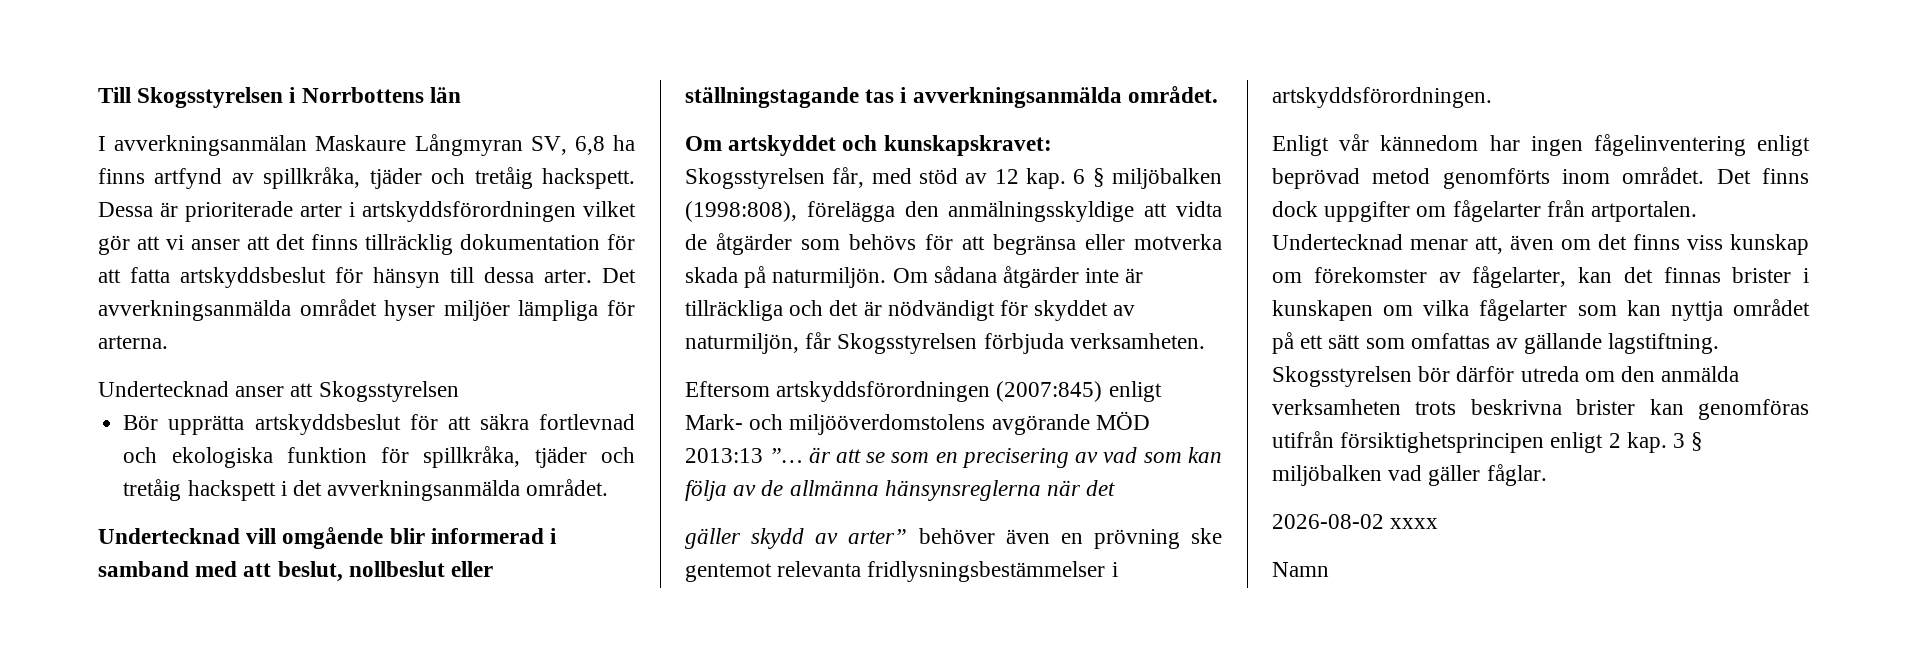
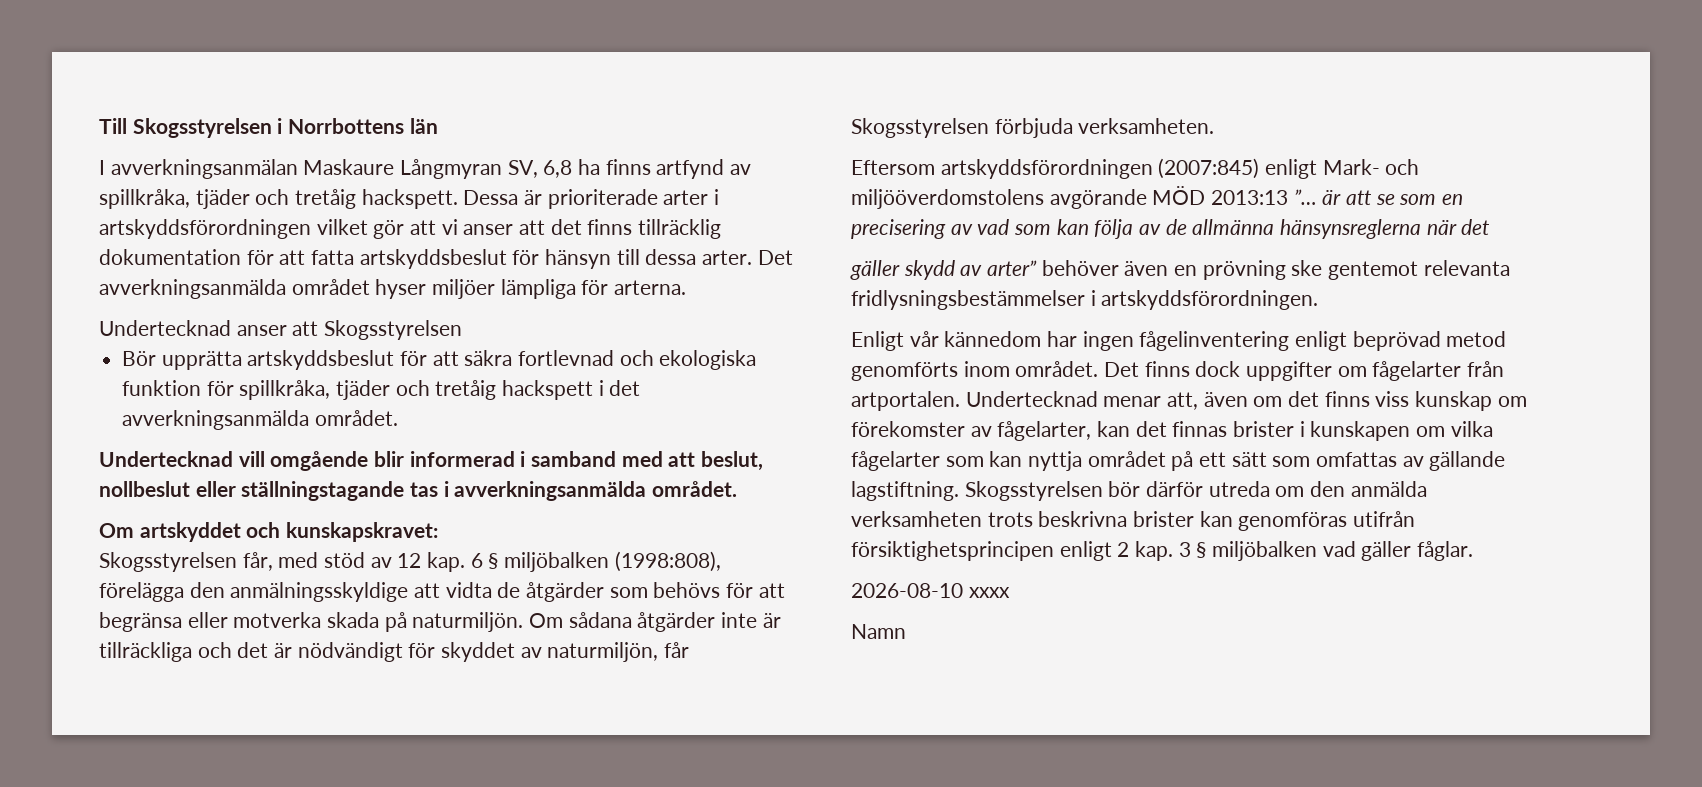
- 2026-08-02 xxxx
+ 2026-08-10 xxxx

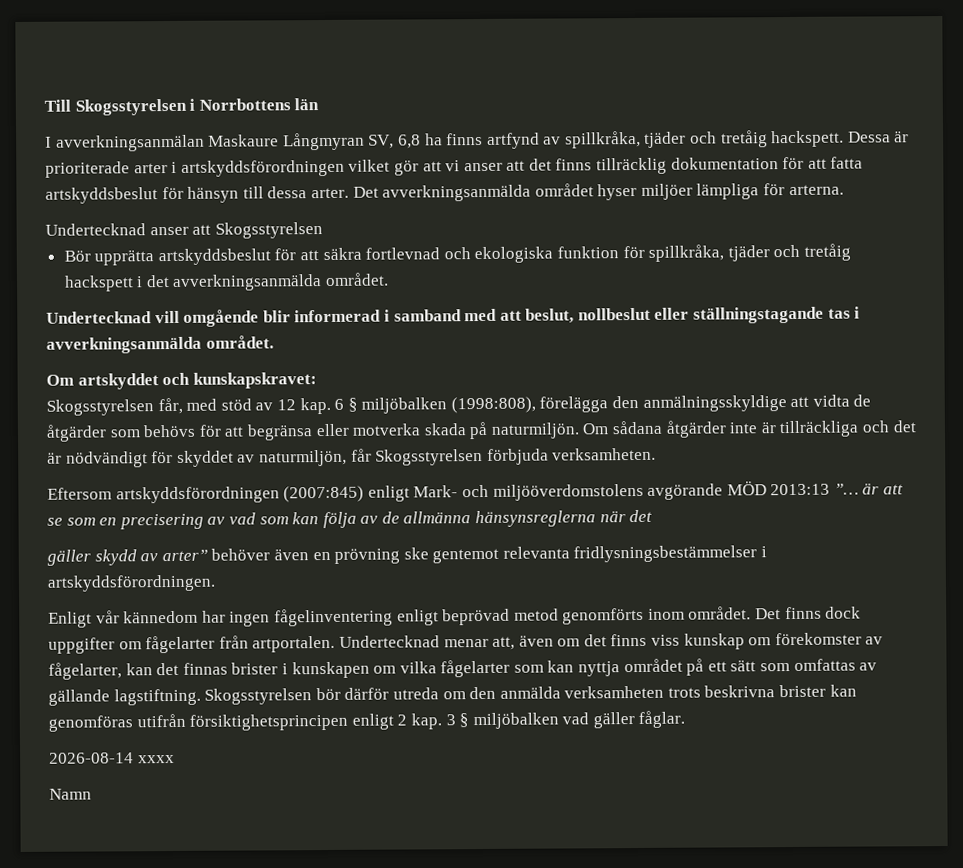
- 2026-08-10 xxxx
+ 2026-08-14 xxxx

